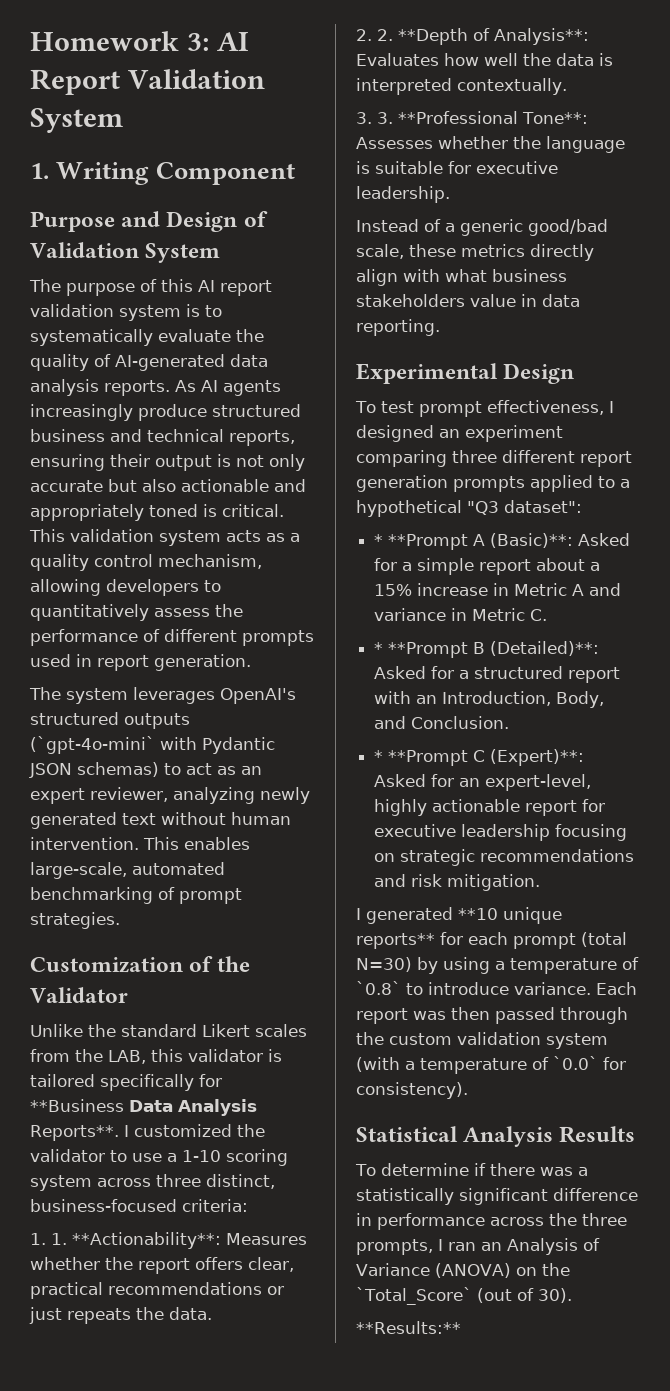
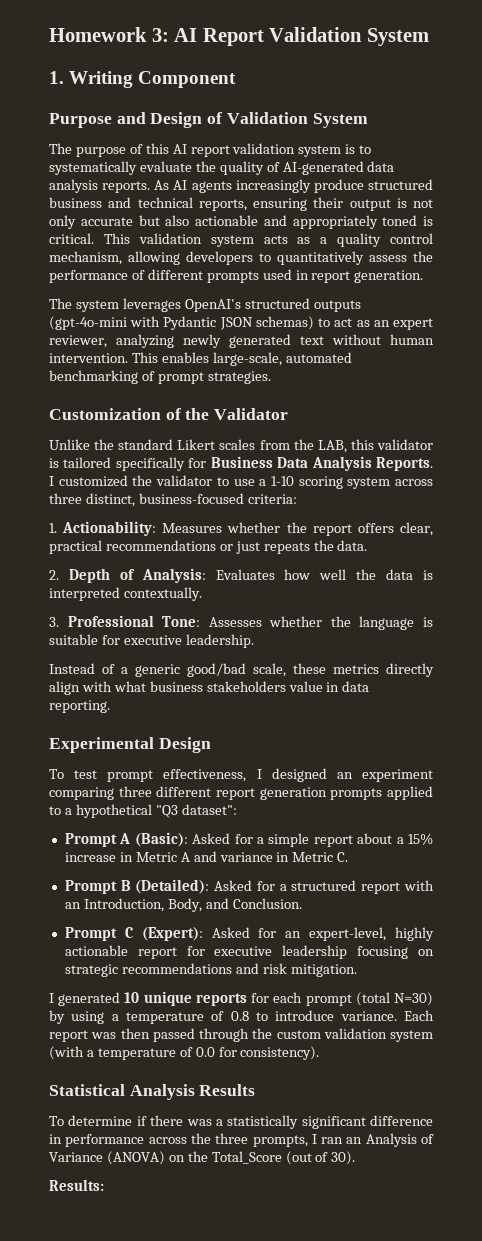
- The system leverages OpenAI's structured outputs (`gpt-4o-mini` with Pydantic JSON schemas) to act as an expert reviewer, analyzing newly generated text without human intervention.
+ The system leverages OpenAI's structured outputs (gpt-4o-mini with Pydantic JSON schemas) to act as an expert reviewer, analyzing newly generated text without human intervention.
- Unlike the standard Likert scales from the LAB, this validator is tailored specifically for **Business Data Analysis Reports**.
+ Unlike the standard Likert scales from the LAB, this validator is tailored specifically for Business Data Analysis Reports.
- 1. 1. **Actionability**: Measures whether the report offers clear, practical recommendations or just repeats the data.
+ 1. Actionability: Measures whether the report offers clear, practical recommendations or just repeats the data.
- 2. 2. **Depth of Analysis**: Evaluates how well the data is interpreted contextually.
+ 2. Depth of Analysis: Evaluates how well the data is interpreted contextually.
- 3. 3. **Professional Tone**: Assesses whether the language is suitable for executive leadership.
+ 3. Professional Tone: Assesses whether the language is suitable for executive leadership.
- * **Prompt A (Basic)**: Asked for a simple report about a 15% increase in Metric A and variance in Metric C.
+ Prompt A (Basic): Asked for a simple report about a 15% increase in Metric A and variance in Metric C.
- * **Prompt B (Detailed)**: Asked for a structured report with an Introduction, Body, and Conclusion.
+ Prompt B (Detailed): Asked for a structured report with an Introduction, Body, and Conclusion.
- * **Prompt C (Expert)**: Asked for an expert-level, highly actionable report for executive leadership focusing on strategic recommendations and risk mitigation.
+ Prompt C (Expert): Asked for an expert-level, highly actionable report for executive leadership focusing on strategic recommendations and risk mitigation.
- I generated **10 unique reports** for each prompt (total N=30) by using a temperature of `0.8` to introduce variance.
+ I generated 10 unique reports for each prompt (total N=30) by using a temperature of 0.8 to introduce variance.
- Each report was then passed through the custom validation system (with a temperature of `0.0` for consistency).
+ Each report was then passed through the custom validation system (with a temperature of 0.0 for consistency).
- To determine if there was a statistically significant difference in performance across the three prompts, I ran an Analysis of Variance (ANOVA) on the `Total_Score` (out of 30).
+ To determine if there was a statistically significant difference in performance across the three prompts, I ran an Analysis of Variance (ANOVA) on the Total_Score (out of 30).
- **Results:**
+ Results:

